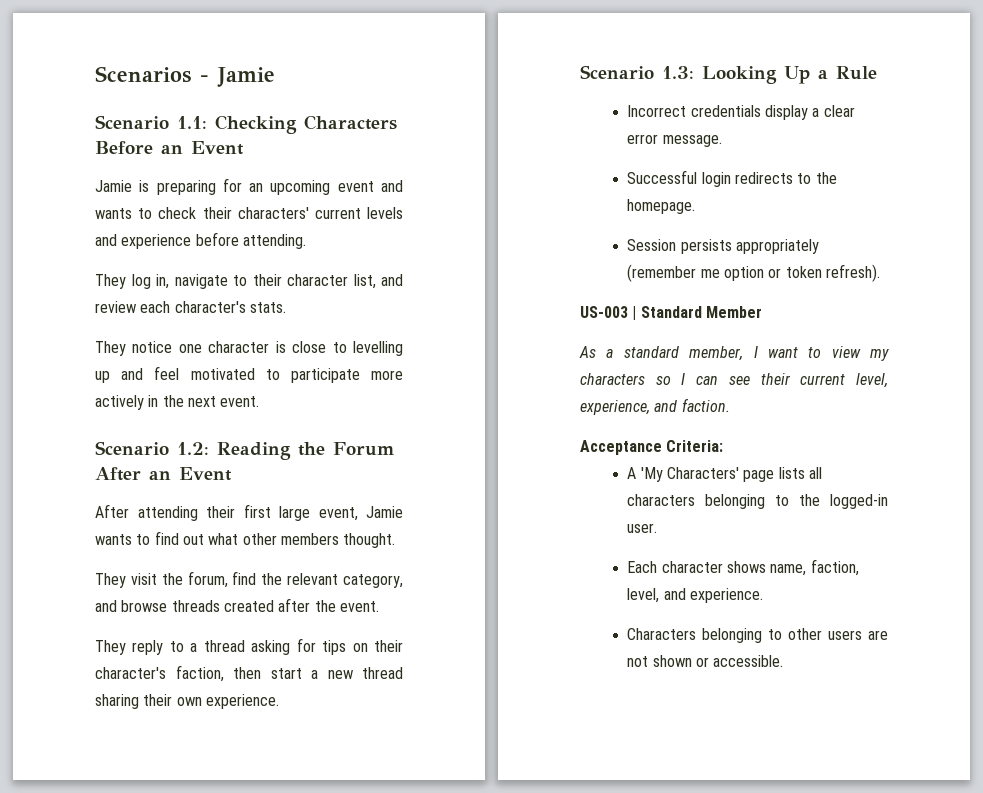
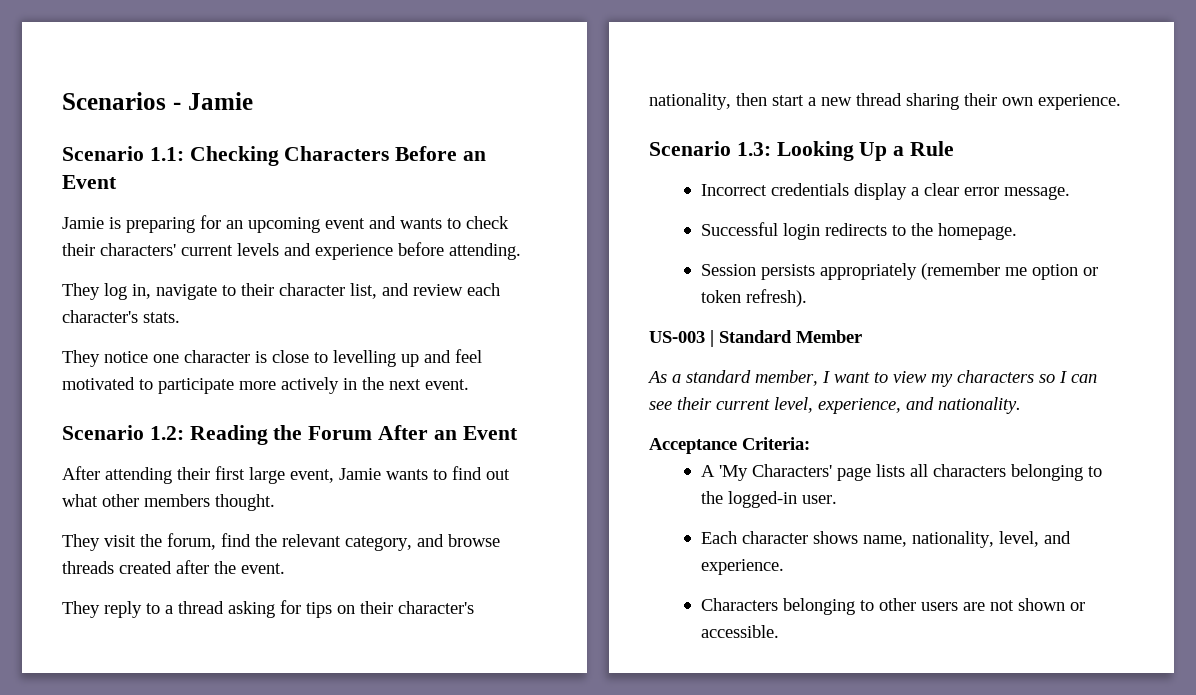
- They reply to a thread asking for tips on their character's faction, then start a new thread sharing their own experience.
+ They reply to a thread asking for tips on their character's nationality, then start a new thread sharing their own experience.
- As a standard member, I want to view my characters so I can see their current level, experience, and faction.
+ As a standard member, I want to view my characters so I can see their current level, experience, and nationality.
- Each character shows name, faction, level, and experience.
+ Each character shows name, nationality, level, and experience.

